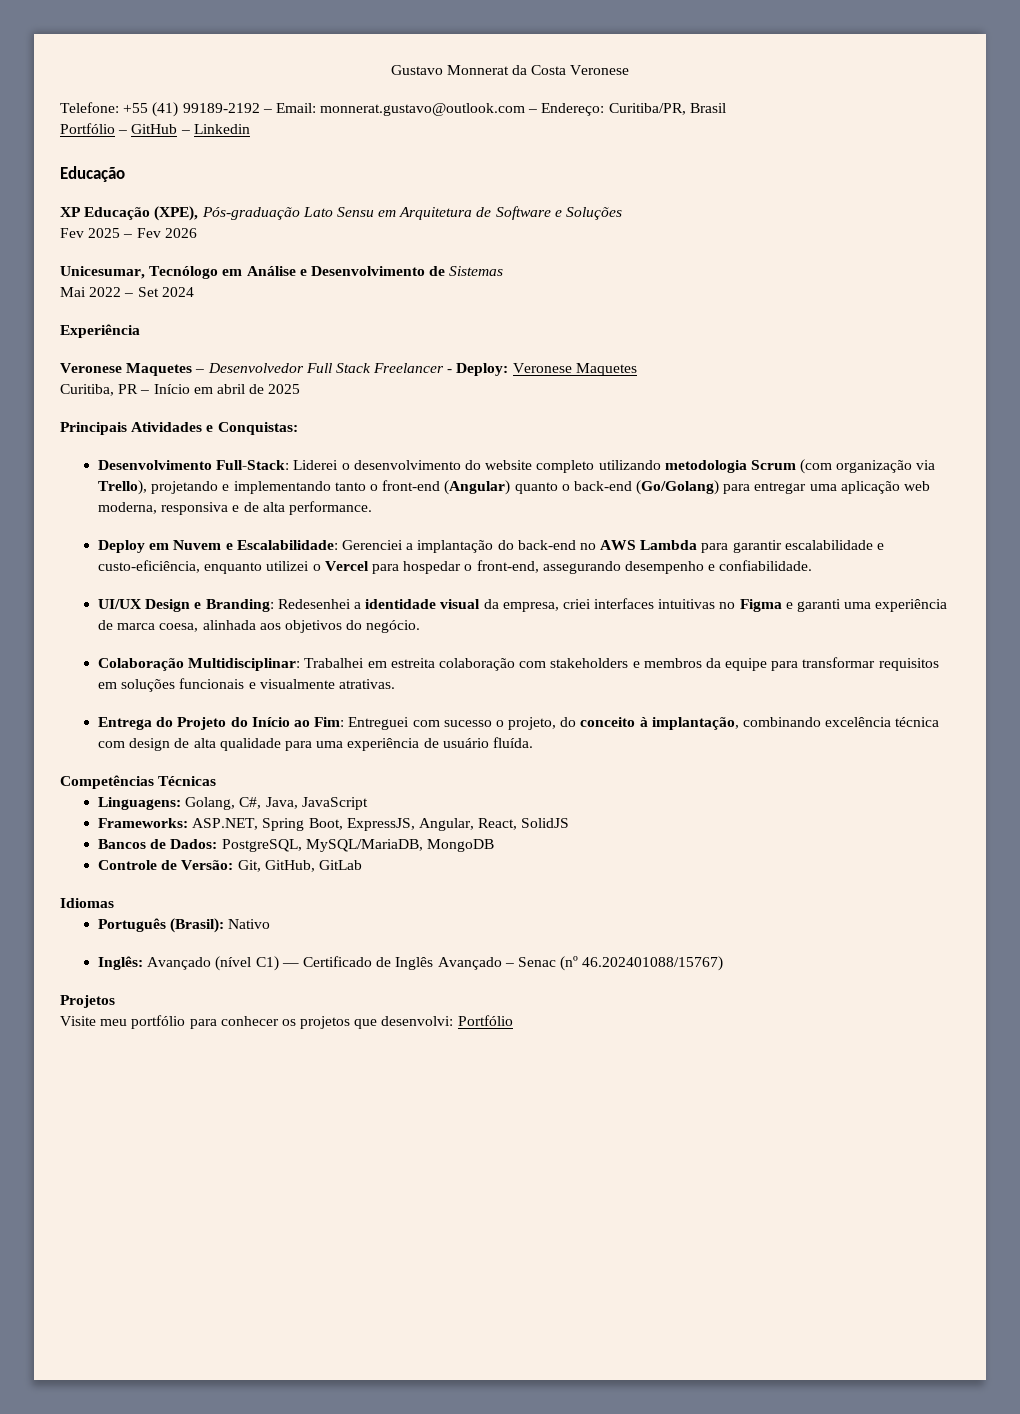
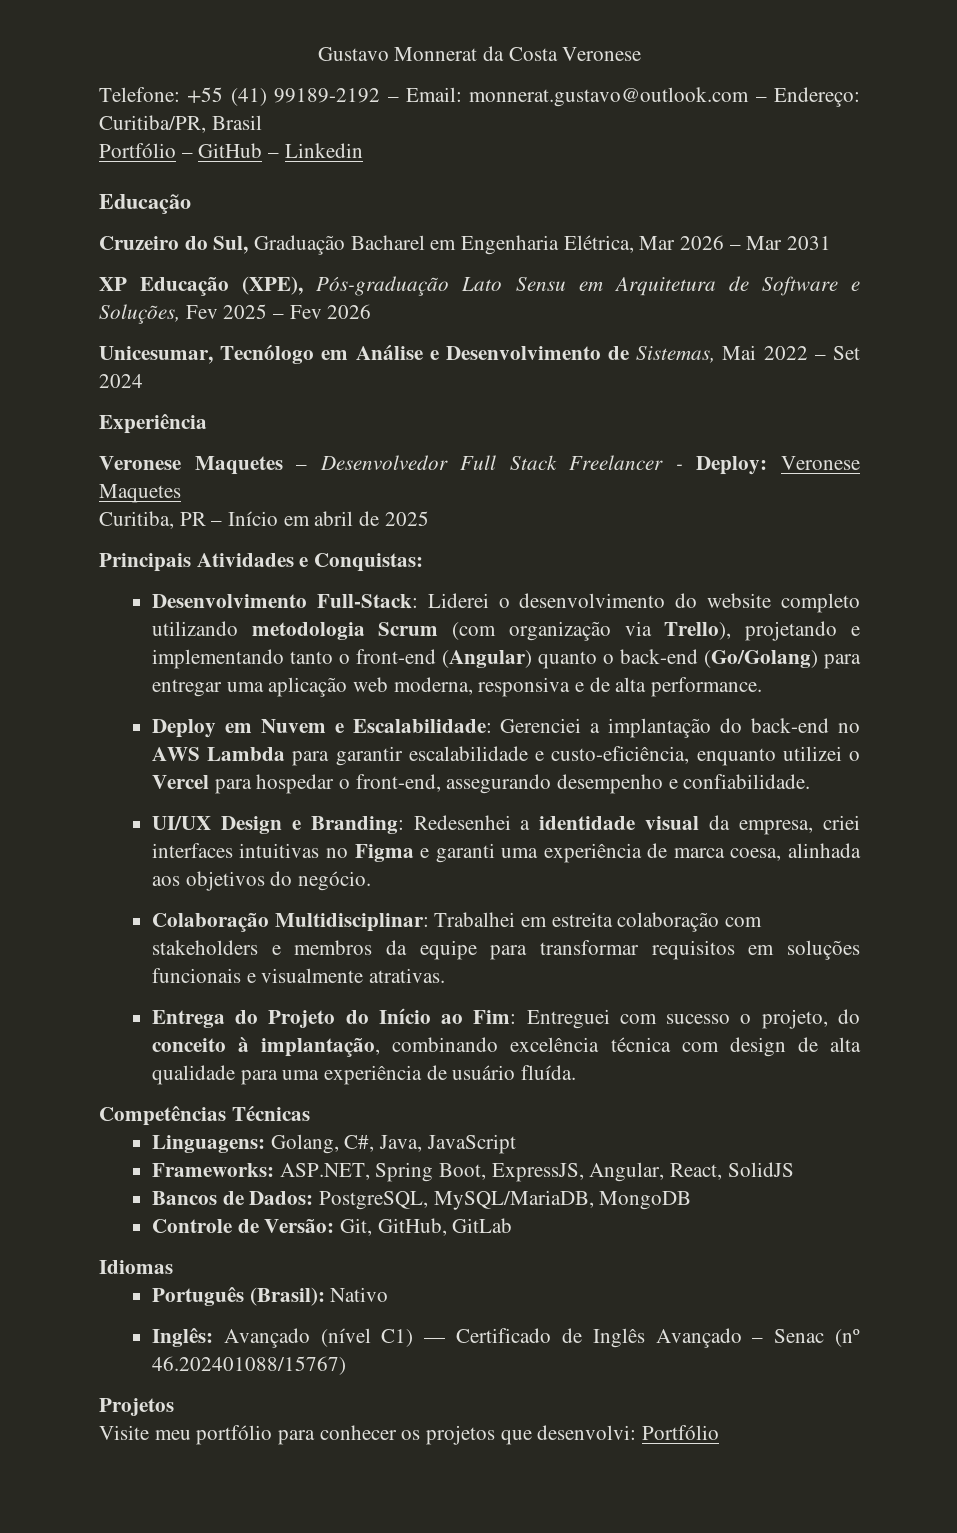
+ Cruzeiro do Sul, Graduação Bacharel em Engenharia Elétrica, Mar 2026 – Mar 2031
- XP Educação (XPE), Pós-graduação Lato Sensu em Arquitetura de Software e Soluções
- Fev 2025 – Fev 2026
+ XP Educação (XPE), Pós-graduação Lato Sensu em Arquitetura de Software e Soluções, Fev 2025 – Fev 2026
- Unicesumar, Tecnólogo em Análise e Desenvolvimento de Sistemas
- Mai 2022 – Set 2024
+ Unicesumar, Tecnólogo em Análise e Desenvolvimento de Sistemas, Mai 2022 – Set 2024

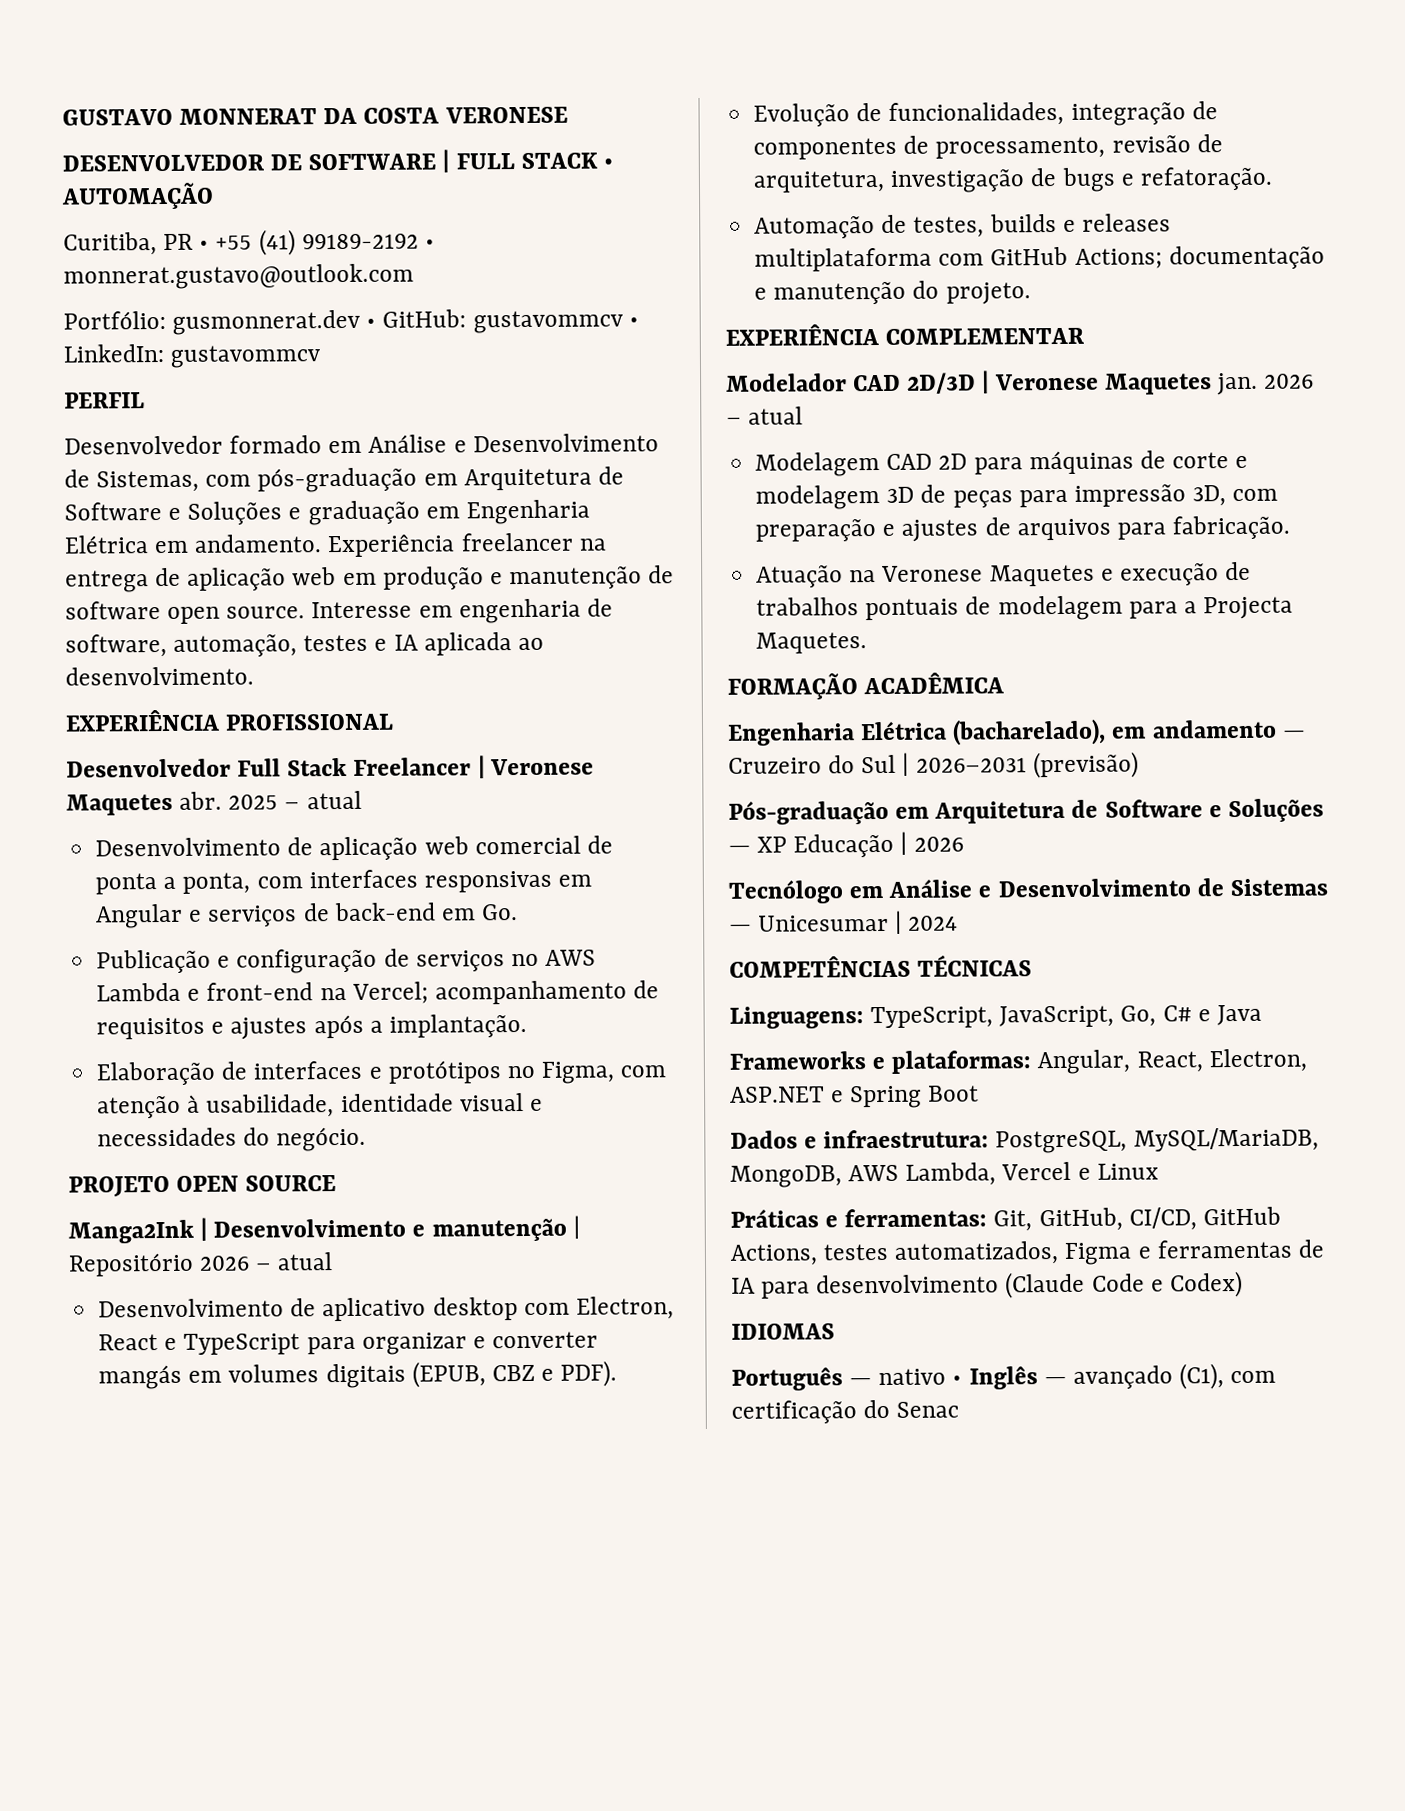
- Gustavo Monnerat da Costa Veronese
- Telefone: +55 (41) 99189-2192 – Email: monnerat.gustavo@outlook.com – Endereço: Curitiba/PR, Brasil
- Portfólio – GitHub – Linkedin
- Educação
- Cruzeiro do Sul, Graduação Bacharel em Engenharia Elétrica, Mar 2026 – Mar 2031
- XP Educação (XPE), Pós-graduação Lato Sensu em Arquitetura de Software e Soluções, Fev 2025 – Fev 2026
+ GUSTAVO MONNERAT DA COSTA VERONESE
+ DESENVOLVEDOR DE SOFTWARE | FULL STACK • AUTOMAÇÃO
+ Curitiba, PR • +55 (41) 99189-2192 • monnerat.gustavo@outlook.com
+ Portfólio: gusmonnerat.dev • GitHub: gustavommcv • LinkedIn: gustavommcv
+ PERFIL
+ Desenvolvedor formado em Análise e Desenvolvimento de Sistemas, com pós-graduação em Arquitetura de Software e Soluções e graduação em Engenharia Elétrica em andamento. Experiência freelancer na entrega de aplicação web em produção e manutenção de software open source. Interesse em engenharia de software, automação, testes e IA aplicada ao desenvolvimento.
+ EXPERIÊNCIA PROFISSIONAL
+ Desenvolvedor Full Stack Freelancer | Veronese Maquetes abr. 2025 – atual
+ Desenvolvimento de aplicação web comercial de ponta a ponta, com interfaces responsivas em Angular e serviços de back-end em Go.
+ Publicação e configuração de serviços no AWS Lambda e front-end na Vercel; acompanhamento de requisitos e ajustes após a implantação.
+ Elaboração de interfaces e protótipos no Figma, com atenção à usabilidade, identidade visual e necessidades do negócio.
+ PROJETO OPEN SOURCE
+ Manga2Ink | Desenvolvimento e manutenção | Repositório 2026 – atual
+ Desenvolvimento de aplicativo desktop com Electron, React e TypeScript para organizar e converter mangás em volumes digitais (EPUB, CBZ e PDF).
+ Evolução de funcionalidades, integração de componentes de processamento, revisão de arquitetura, investigação de bugs e refatoração.
+ Automação de testes, builds e releases multiplataforma com GitHub Actions; documentação e manutenção do projeto.
+ EXPERIÊNCIA COMPLEMENTAR
+ Modelador CAD 2D/3D | Veronese Maquetes jan. 2026 – atual
+ Modelagem CAD 2D para máquinas de corte e modelagem 3D de peças para impressão 3D, com preparação e ajustes de arquivos para fabricação.
+ Atuação na Veronese Maquetes e execução de trabalhos pontuais de modelagem para a Projecta Maquetes.
+ FORMAÇÃO ACADÊMICA
+ Engenharia Elétrica (bacharelado), em andamento — Cruzeiro do Sul | 2026–2031 (previsão)
+ Pós-graduação em Arquitetura de Software e Soluções — XP Educação | 2026
- Unicesumar, Tecnólogo em Análise e Desenvolvimento de Sistemas, Mai 2022 – Set 2024
- Experiência
- Veronese Maquetes – Desenvolvedor Full Stack Freelancer - Deploy: Veronese Maquetes
- Curitiba, PR – Início em abril de 2025
- Principais Atividades e Conquistas:
- Desenvolvimento Full-Stack: Liderei o desenvolvimento do website completo utilizando metodologia Scrum (com organização via Trello), projetando e implementando tanto o front-end (Angular) quanto o back-end (Go/Golang) para entregar uma aplicação web moderna, responsiva e de alta performance.
- Deploy em Nuvem e Escalabilidade: Gerenciei a implantação do back-end no AWS Lambda para garantir escalabilidade e custo-eficiência, enquanto utilizei o Vercel para hospedar o front-end, assegurando desempenho e confiabilidade.
- UI/UX Design e Branding: Redesenhei a identidade visual da empresa, criei interfaces intuitivas no Figma e garanti uma experiência de marca coesa, alinhada aos objetivos do negócio.
- Colaboração Multidisciplinar: Trabalhei em estreita colaboração com stakeholders e membros da equipe para transformar requisitos em soluções funcionais e visualmente atrativas.
- Entrega do Projeto do Início ao Fim: Entreguei com sucesso o projeto, do conceito à implantação, combinando excelência técnica com design de alta qualidade para uma experiência de usuário fluída.
- Competências Técnicas
- Linguagens: Golang, C#, Java, JavaScript
- Frameworks: ASP.NET, Spring Boot, ExpressJS, Angular, React, SolidJS
- Bancos de Dados: PostgreSQL, MySQL/MariaDB, MongoDB
- Controle de Versão: Git, GitHub, GitLab
- Idiomas
- Português (Brasil): Nativo
- Inglês: Avançado (nível C1) — Certificado de Inglês Avançado – Senac (nº 46.202401088/15767)
- Projetos
- Visite meu portfólio para conhecer os projetos que desenvolvi: Portfólio
+ Tecnólogo em Análise e Desenvolvimento de Sistemas — Unicesumar | 2024
+ COMPETÊNCIAS TÉCNICAS
+ Linguagens: TypeScript, JavaScript, Go, C# e Java
+ Frameworks e plataformas: Angular, React, Electron, ASP.NET e Spring Boot
+ Dados e infraestrutura: PostgreSQL, MySQL/MariaDB, MongoDB, AWS Lambda, Vercel e Linux
+ Práticas e ferramentas: Git, GitHub, CI/CD, GitHub Actions, testes automatizados, Figma e ferramentas de IA para desenvolvimento (Claude Code e Codex)
+ IDIOMAS
+ Português — nativo • Inglês — avançado (C1), com certificação do Senac

